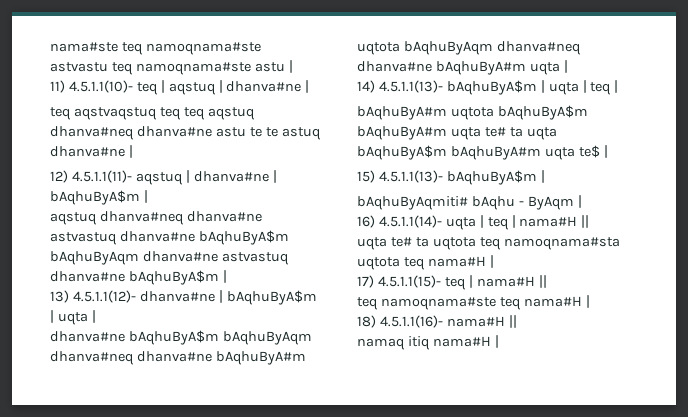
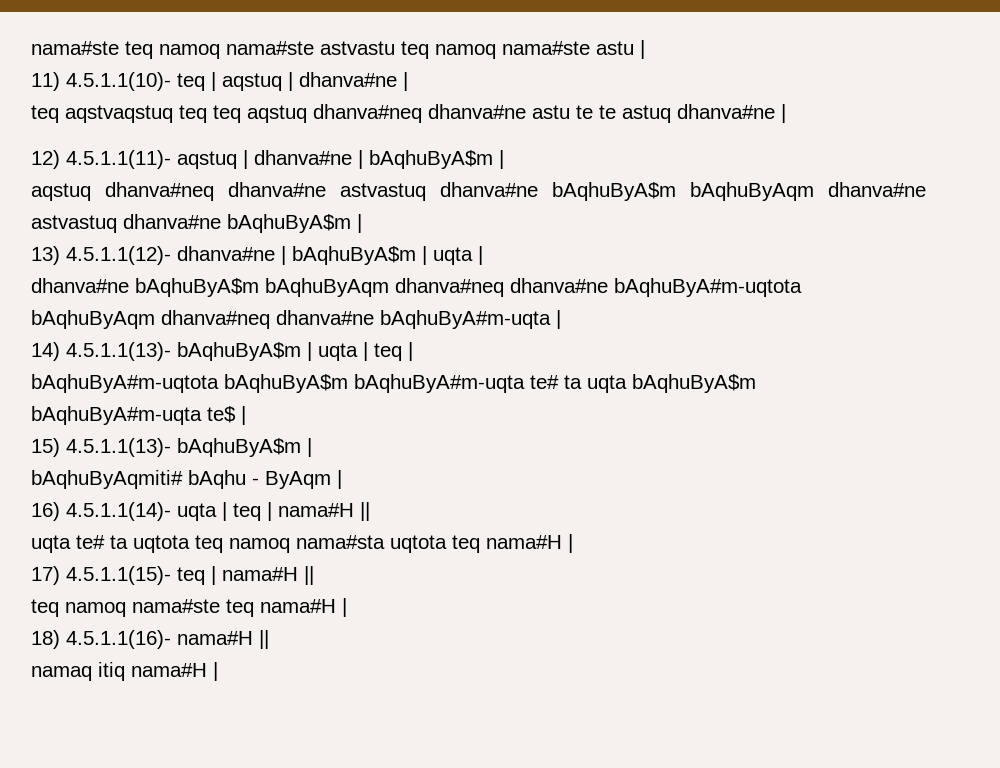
- nama#ste teq namoqnama#ste astvastu teq namoqnama#ste astu |
+ nama#ste teq namoq nama#ste astvastu teq namoq nama#ste astu |
- dhanva#ne bAqhuByA$m bAqhuByAqm dhanva#neq dhanva#ne bAqhuByA#m uqtota bAqhuByAqm dhanva#neq dhanva#ne bAqhuByA#m uqta |
+ dhanva#ne bAqhuByA$m bAqhuByAqm dhanva#neq dhanva#ne bAqhuByA#m-uqtota bAqhuByAqm dhanva#neq dhanva#ne bAqhuByA#m-uqta |
- bAqhuByA#m uqtota bAqhuByA$m bAqhuByA#m uqta te# ta uqta bAqhuByA$m bAqhuByA#m uqta te$ |
+ bAqhuByA#m-uqtota bAqhuByA$m bAqhuByA#m-uqta te# ta uqta bAqhuByA$m bAqhuByA#m-uqta te$ |
- uqta te# ta uqtota teq namoqnama#sta uqtota teq nama#H |
+ uqta te# ta uqtota teq namoq nama#sta uqtota teq nama#H |
- teq namoqnama#ste teq nama#H |
+ teq namoq nama#ste teq nama#H |

